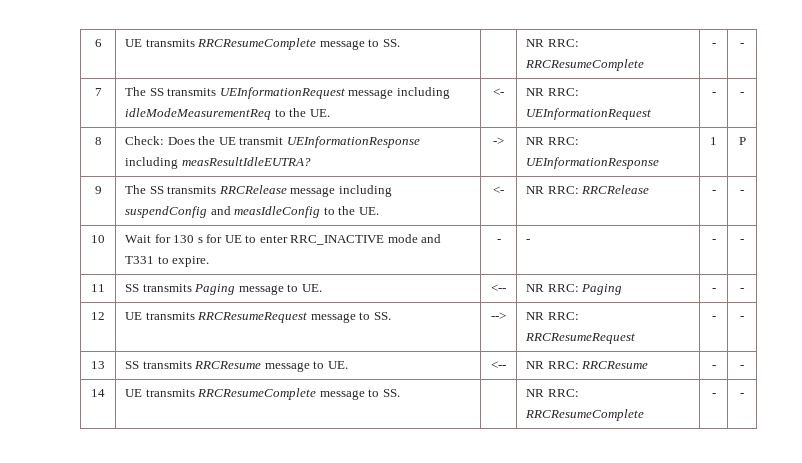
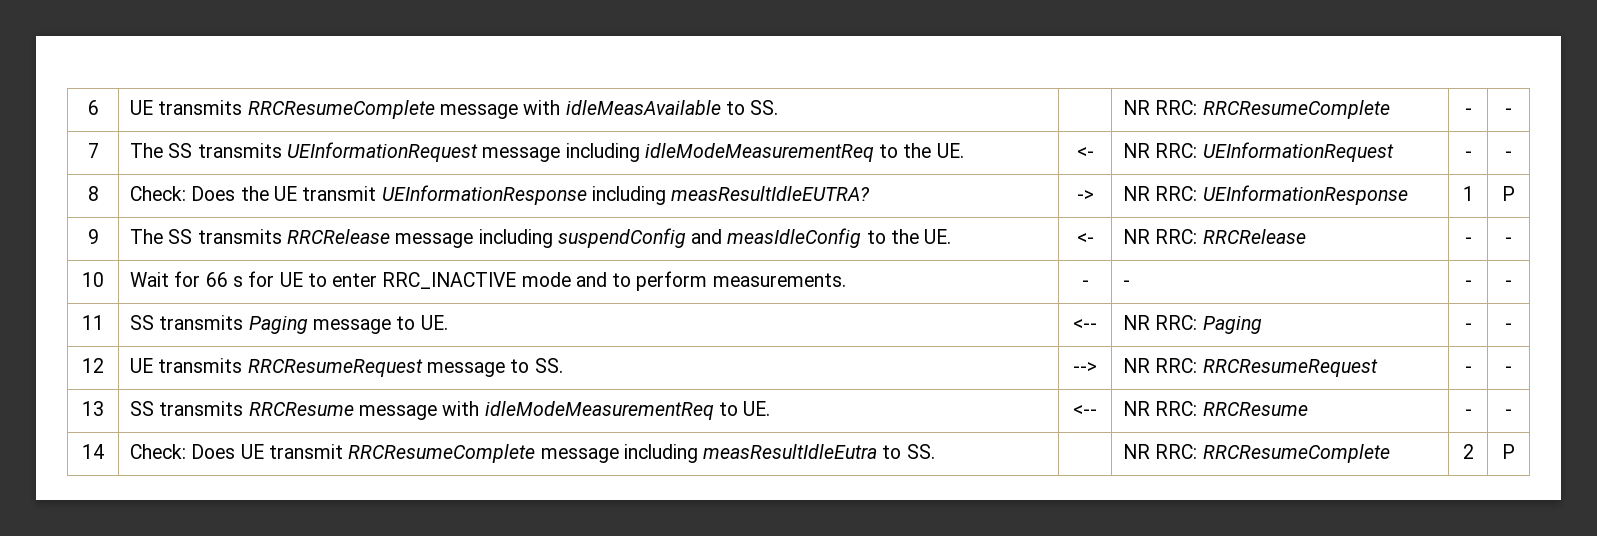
- 6 | UE transmits RRCResumeComplete message to SS. | | NR RRC: RRCResumeComplete | - | -
+ 6 | UE transmits RRCResumeComplete message with idleMeasAvailable to SS. | | NR RRC: RRCResumeComplete | - | -
- 10 | Wait for 130 s for UE to enter RRC_INACTIVE mode and T331 to expire. | - | - | - | -
+ 10 | Wait for 66 s for UE to enter RRC_INACTIVE mode and to perform measurements. | - | - | - | -
- 13 | SS transmits RRCResume message to UE. | <-- | NR RRC: RRCResume | - | -
+ 13 | SS transmits RRCResume message with idleModeMeasurementReq to UE. | <-- | NR RRC: RRCResume | - | -
- 14 | UE transmits RRCResumeComplete message to SS. | | NR RRC: RRCResumeComplete | - | -
+ 14 | Check: Does UE transmit RRCResumeComplete message including measResultIdleEutra to SS. | | NR RRC: RRCResumeComplete | 2 | P

